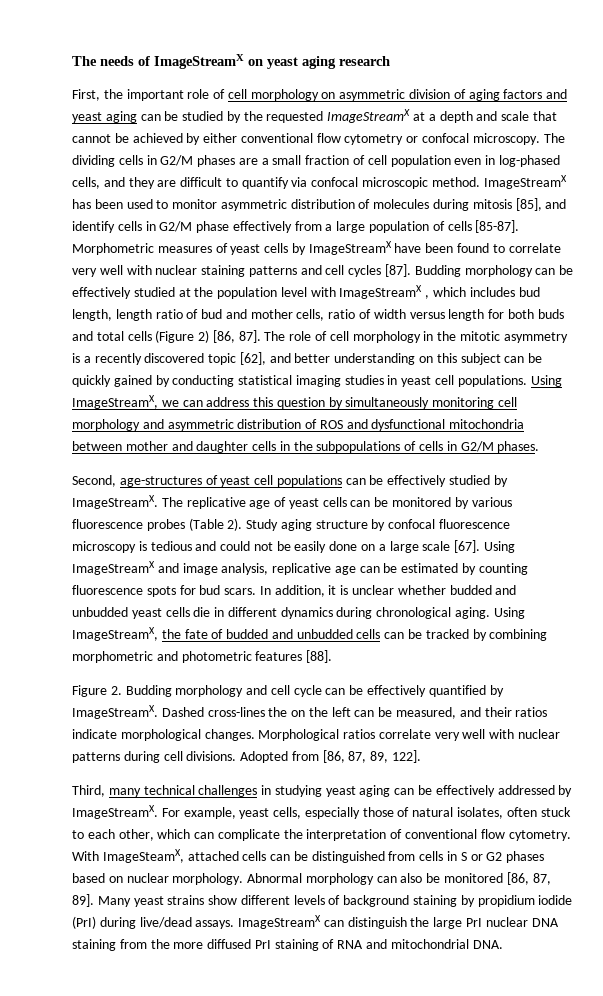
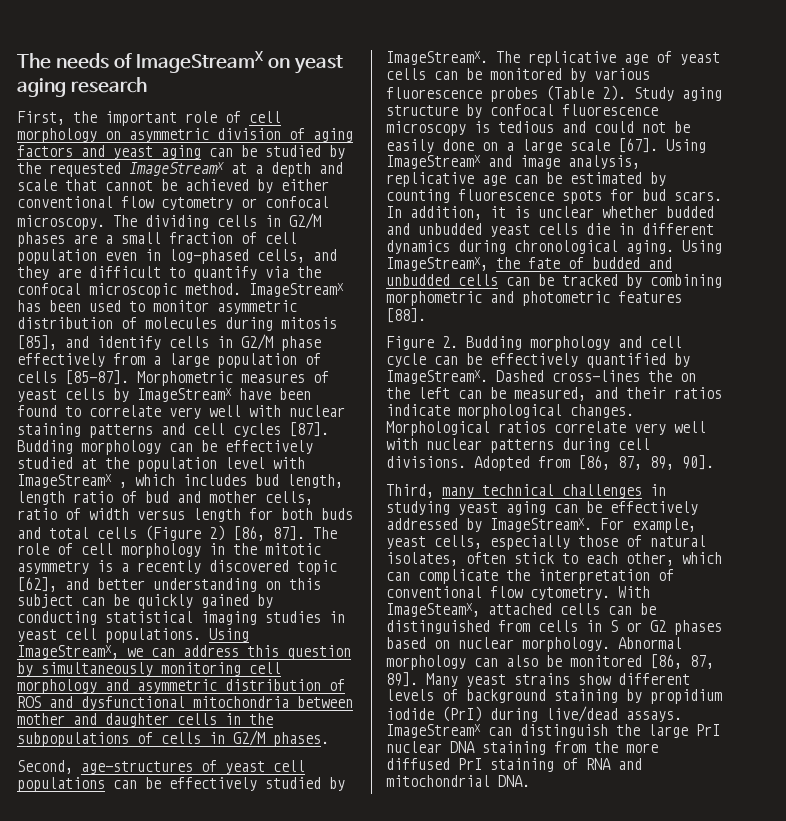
- The dividing cells in G2/M phases are a small fraction of cell population even in log-phased cells, and they are difficult to quantify via confocal microscopic method.
+ The dividing cells in G2/M phases are a small fraction of cell population even in log-phased cells, and they are difficult to quantify via the confocal microscopic method.
- Adopted from [86, 87, 89, 122].
+ Adopted from [86, 87, 89, 90].
- For example, yeast cells, especially those of natural isolates, often stuck to each other, which can complicate the interpretation of conventional flow cytometry.
+ For example, yeast cells, especially those of natural isolates, often stick to each other, which can complicate the interpretation of conventional flow cytometry.

